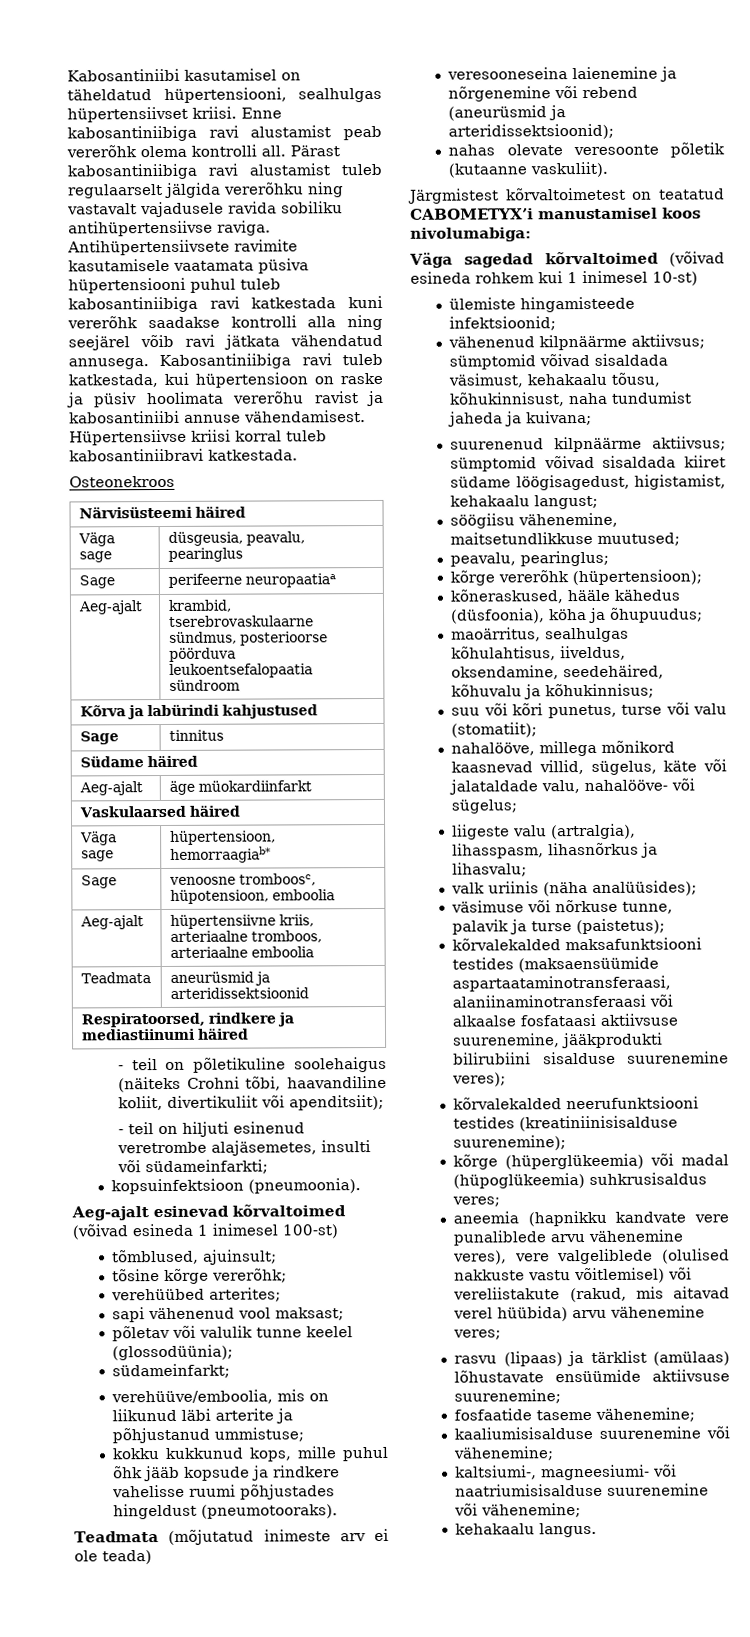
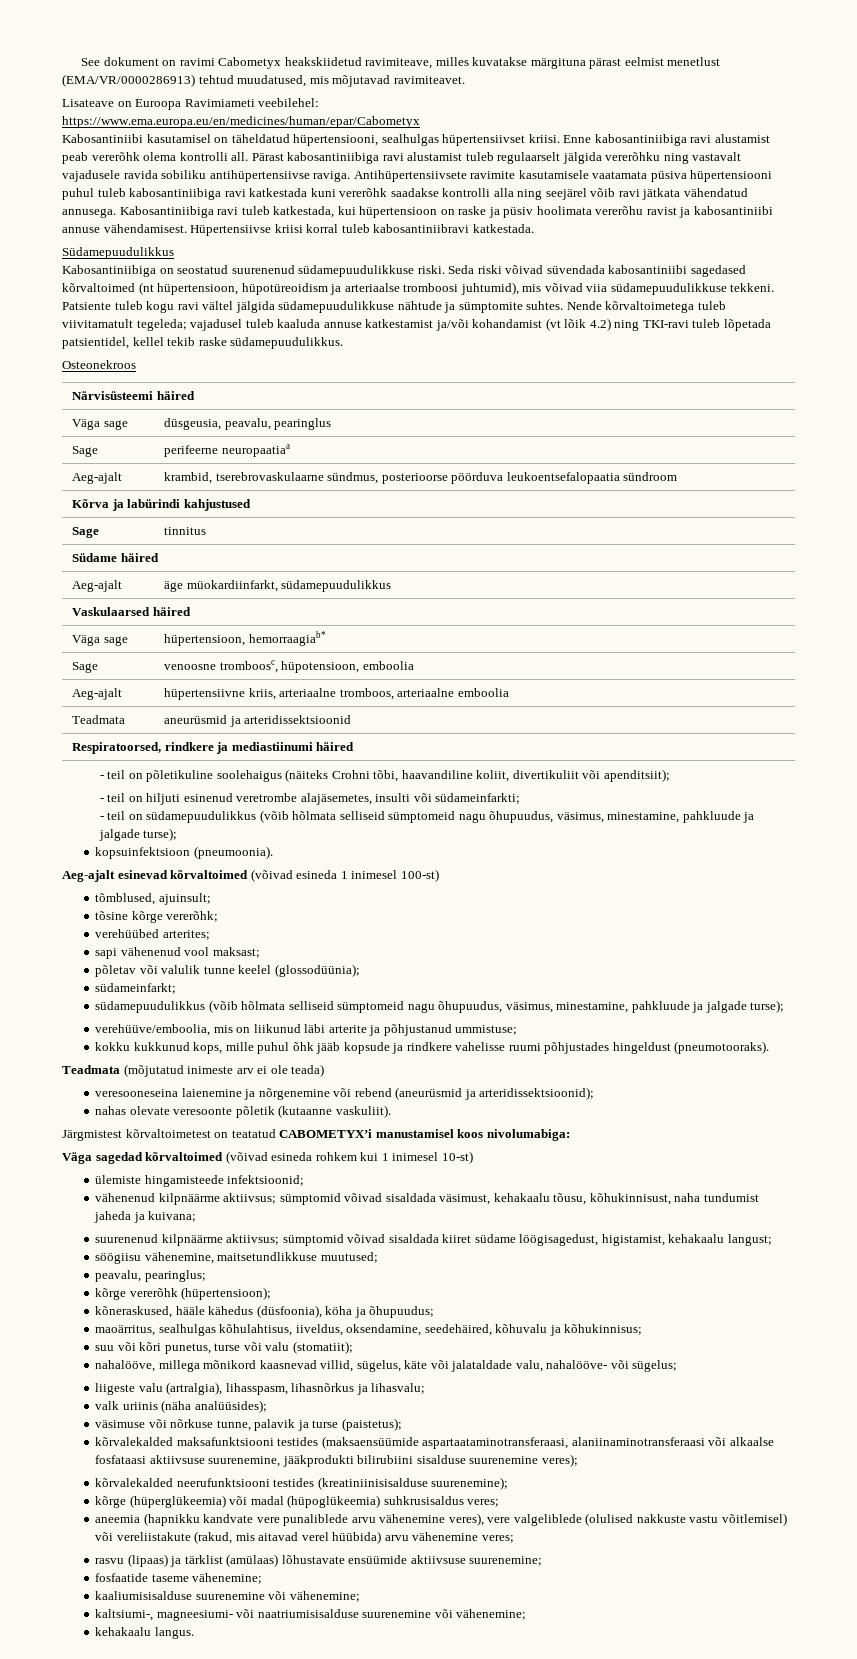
+ See dokument on ravimi Cabometyx heakskiidetud ravimiteave, milles kuvatakse märgituna pärast eelmist menetlust (EMA/VR/0000286913) tehtud muudatused, mis mõjutavad ravimiteavet.
+ Lisateave on Euroopa Ravimiameti veebilehel:
+ https://www.ema.europa.eu/en/medicines/human/epar/Cabometyx
+ Südamepuudulikkus
+ Kabosantiniibiga on seostatud suurenenud südamepuudulikkuse riski. Seda riski võivad süvendada kabosantiniibi sagedased kõrvaltoimed (nt hüpertensioon, hüpotüreoidism ja arteriaalse tromboosi juhtumid), mis võivad viia südamepuudulikkuse tekkeni. Patsiente tuleb kogu ravi vältel jälgida südamepuudulikkuse nähtude ja sümptomite suhtes. Nende kõrvaltoimetega tuleb viivitamatult tegeleda; vajadusel tuleb kaaluda annuse katkestamist ja/või kohandamist (vt lõik 4.2) ning TKI-ravi tuleb lõpetada patsientidel, kellel tekib raske südamepuudulikkus.
- Aeg-ajalt | äge müokardiinfarkt
+ Aeg-ajalt | äge müokardiinfarkt, südamepuudulikkus
+ - teil on südamepuudulikkus (võib hõlmata selliseid sümptomeid nagu õhupuudus, väsimus, minestamine, pahkluude ja jalgade turse);
  südameinfarkt;
+ südamepuudulikkus (võib hõlmata selliseid sümptomeid nagu õhupuudus, väsimus, minestamine, pahkluude ja jalgade turse);

